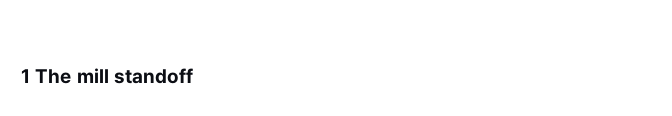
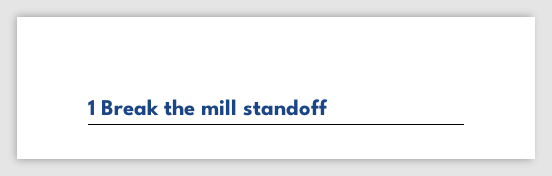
- 1 The mill standoff
+ 1 Break the mill standoff

